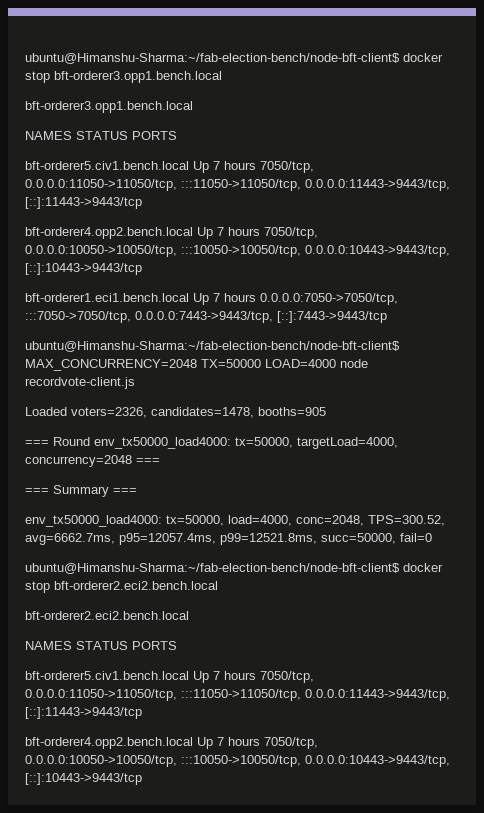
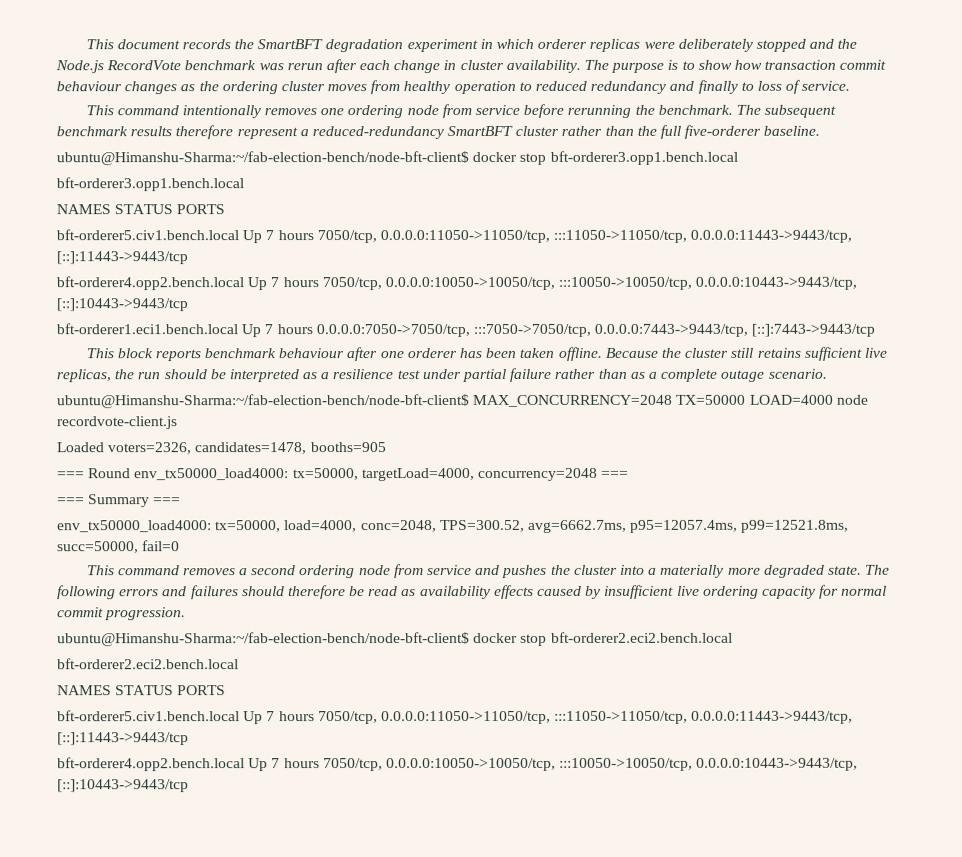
+ This document records the SmartBFT degradation experiment in which orderer replicas were deliberately stopped and the Node.js RecordVote benchmark was rerun after each change in cluster availability. The purpose is to show how transaction commit behaviour changes as the ordering cluster moves from healthy operation to reduced redundancy and finally to loss of service.
+ This command intentionally removes one ordering node from service before rerunning the benchmark. The subsequent benchmark results therefore represent a reduced-redundancy SmartBFT cluster rather than the full five-orderer baseline.
+ This block reports benchmark behaviour after one orderer has been taken offline. Because the cluster still retains sufficient live replicas, the run should be interpreted as a resilience test under partial failure rather than as a complete outage scenario.
+ This command removes a second ordering node from service and pushes the cluster into a materially more degraded state. The following errors and failures should therefore be read as availability effects caused by insufficient live ordering capacity for normal commit progression.

